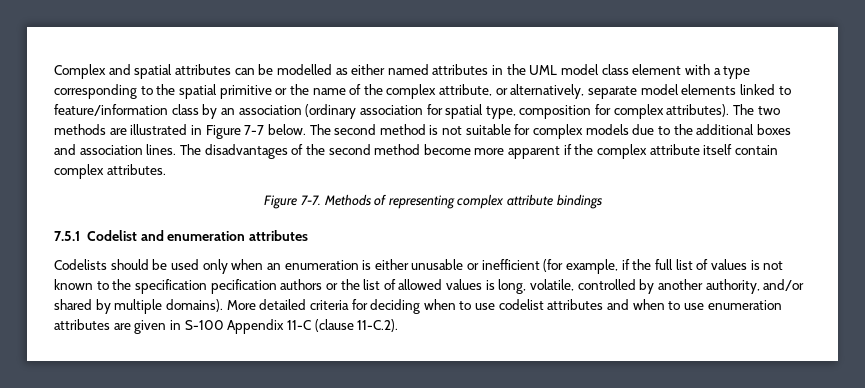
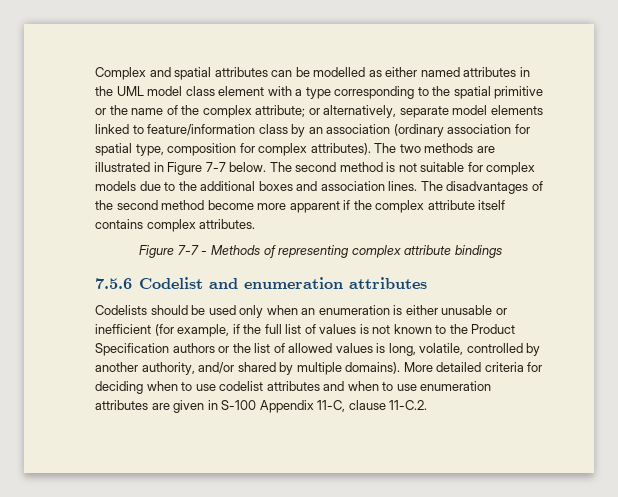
- Complex and spatial attributes can be modelled as either named attributes in the UML model class element with a type corresponding to the spatial primitive or the name of the complex attribute, or alternatively, separate model elements linked to feature/information class by an association (ordinary association for spatial type, composition for complex attributes).
+ Complex and spatial attributes can be modelled as either named attributes in the UML model class element with a type corresponding to the spatial primitive or the name of the complex attribute; or alternatively, separate model elements linked to feature/information class by an association (ordinary association for spatial type, composition for complex attributes).
- The disadvantages of the second method become more apparent if the complex attribute itself contain complex attributes.
+ The disadvantages of the second method become more apparent if the complex attribute itself contains complex attributes.
- Figure 7-7. Methods of representing complex attribute bindings
+ Figure 7-7 - Methods of representing complex attribute bindings
- 7.5.1 Codelist and enumeration attributes
+ 7.5.6 Codelist and enumeration attributes
- Codelists should be used only when an enumeration is either unusable or inefficient (for example, if the full list of values is not known to the specification pecification authors or the list of allowed values is long, volatile, controlled by another authority, and/or shared by multiple domains).
+ Codelists should be used only when an enumeration is either unusable or inefficient (for example, if the full list of values is not known to the Product Specification authors or the list of allowed values is long, volatile, controlled by another authority, and/or shared by multiple domains).
- More detailed criteria for deciding when to use codelist attributes and when to use enumeration attributes are given in S-100 Appendix 11-C (clause 11-C.2).
+ More detailed criteria for deciding when to use codelist attributes and when to use enumeration attributes are given in S-100 Appendix 11-C, clause 11-C.2.

